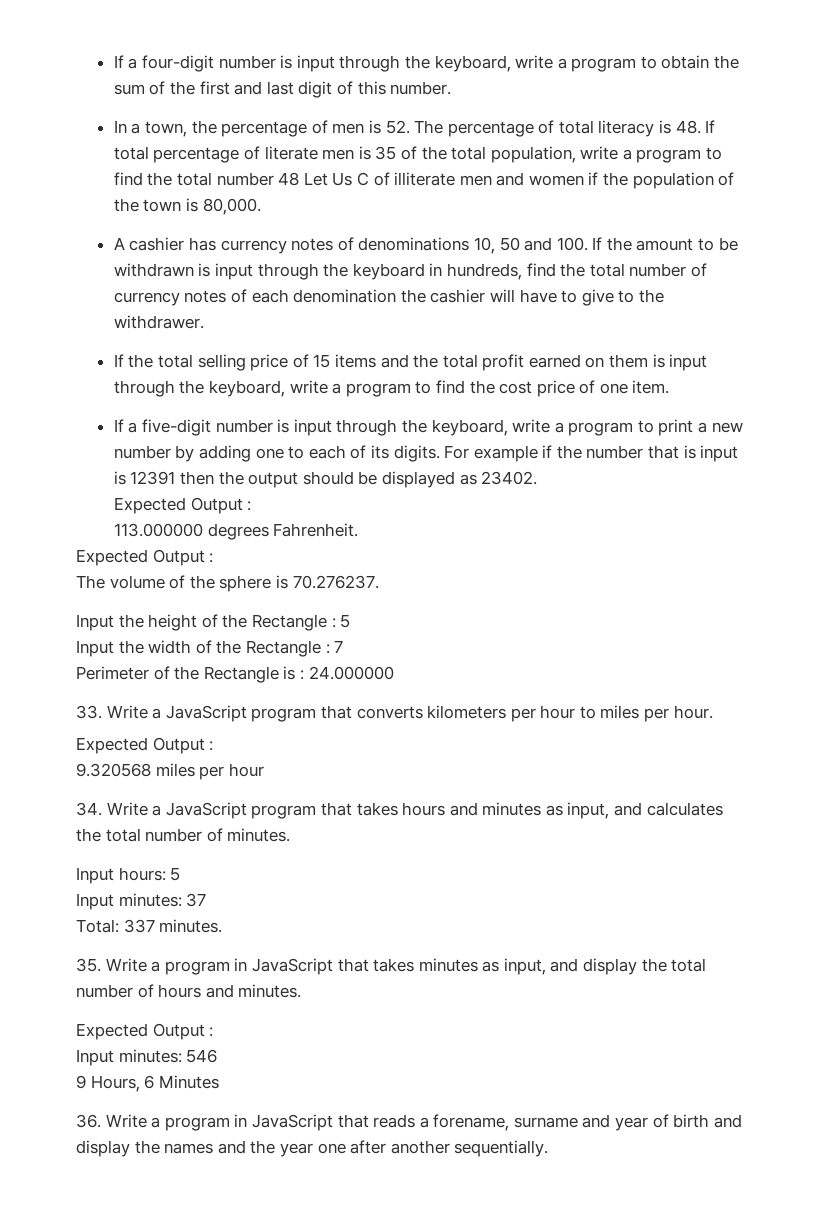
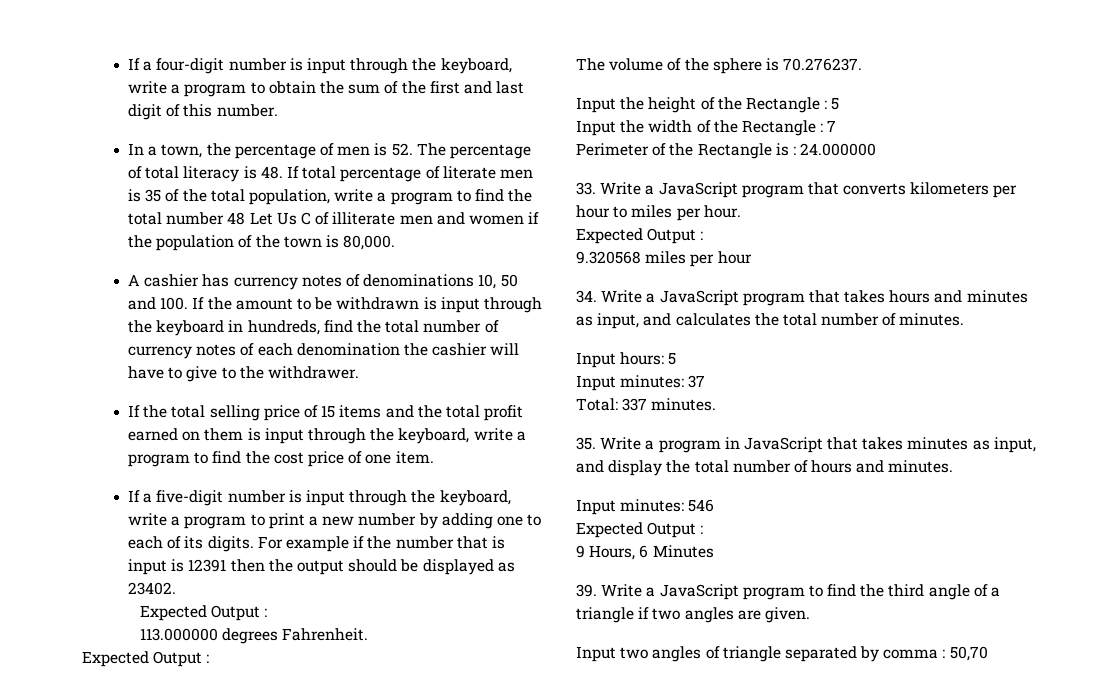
  35. Write a program in JavaScript that takes minutes as input, and display the total number of hours and minutes.
+ Input minutes: 546
  Expected Output :
- Input minutes: 546
- 36. Write a program in JavaScript that reads a forename, surname and year of birth and display the names and the year one after another sequentially.
+ 39. Write a JavaScript program to find the third angle of a triangle if two angles are given.
+ Input two angles of triangle separated by comma : 50,70

